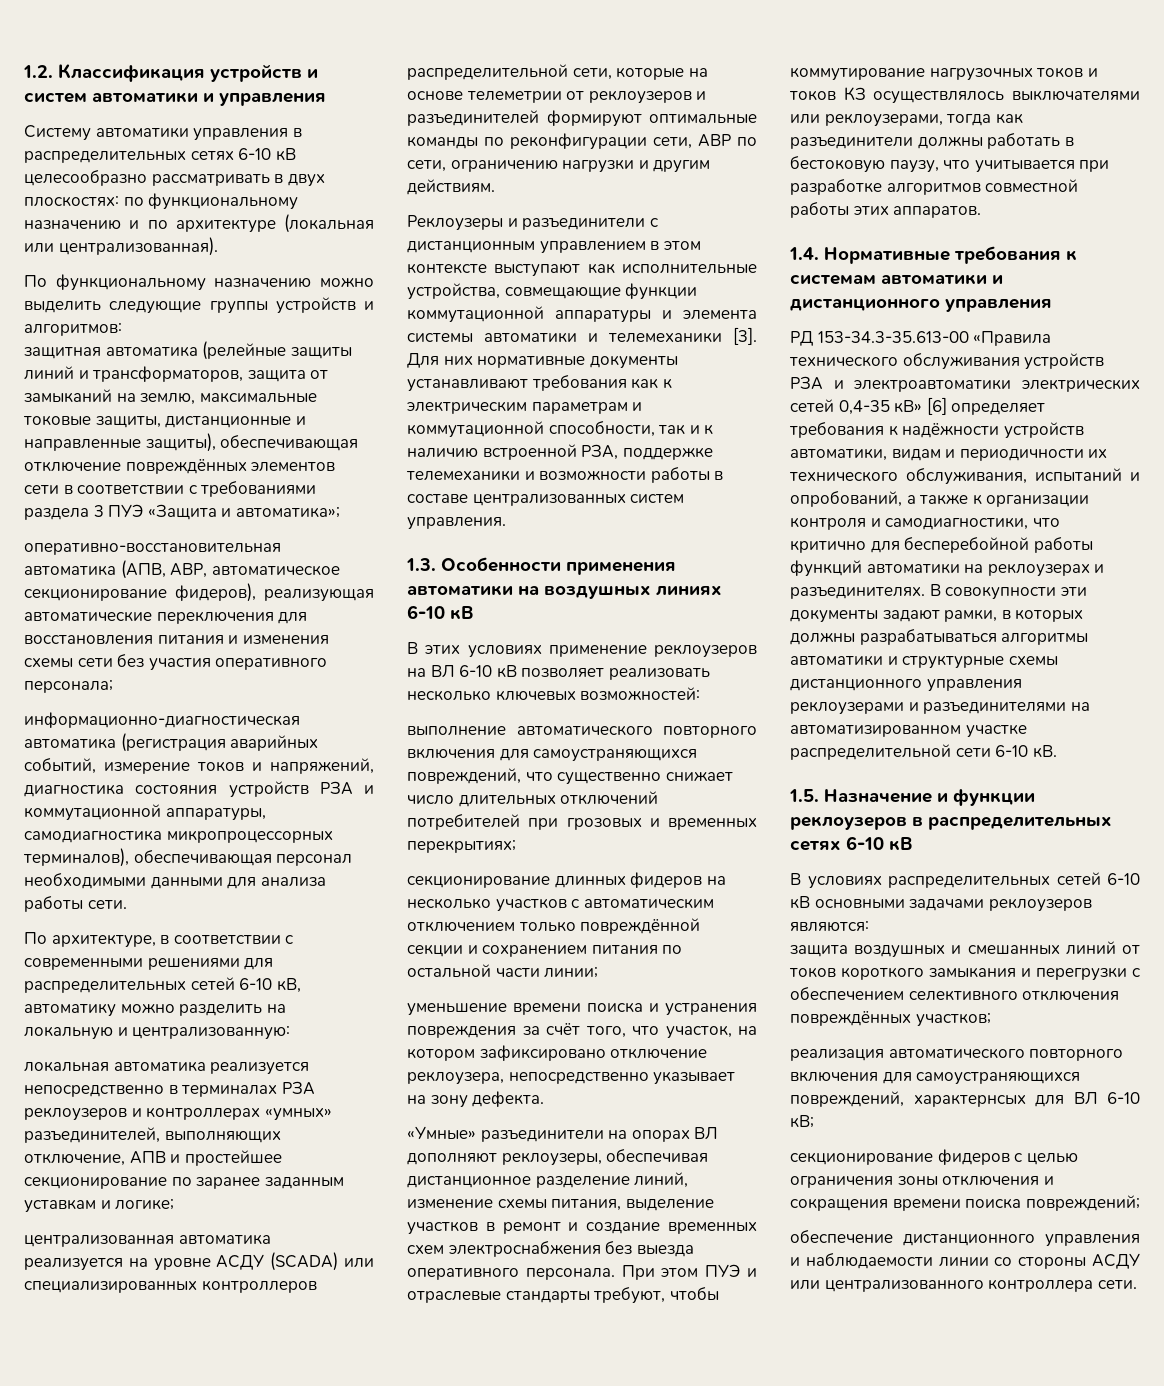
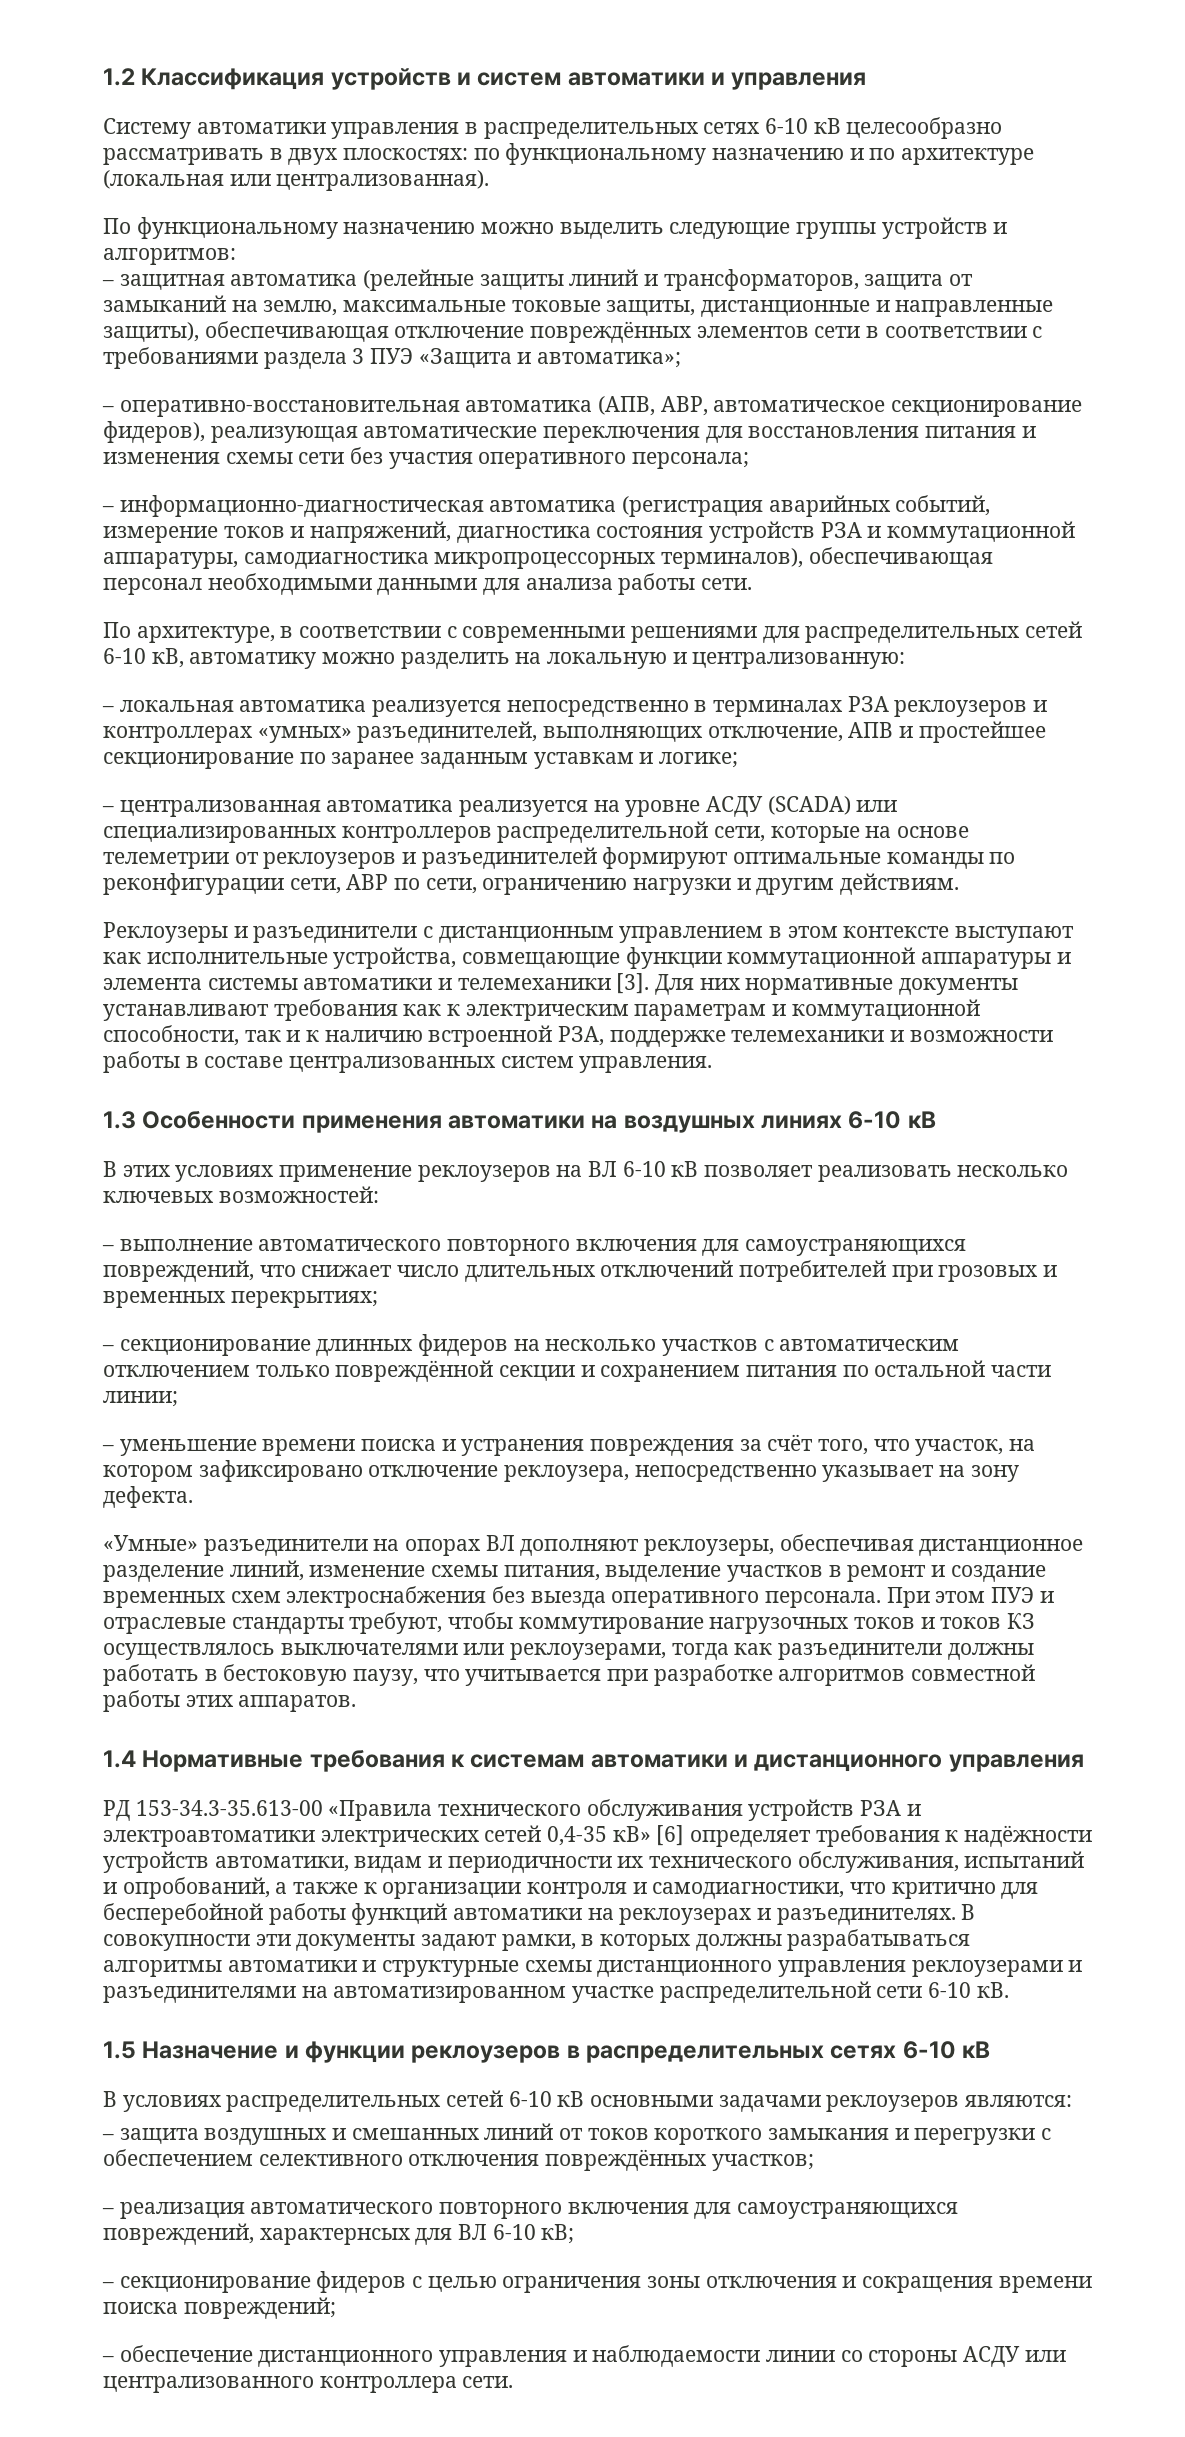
- 1.2. Классификация устройств и систем автоматики и управления
+ 1.2 Классификация устройств и систем автоматики и управления
- защитная автоматика (релейные защиты линий и трансформаторов, защита от замыканий на землю, максимальные токовые защиты, дистанционные и направленные защиты), обеспечивающая отключение повреждённых элементов сети в соответствии с требованиями раздела 3 ПУЭ «Защита и автоматика»;
+ – защитная автоматика (релейные защиты линий и трансформаторов, защита от замыканий на землю, максимальные токовые защиты, дистанционные и направленные защиты), обеспечивающая отключение повреждённых элементов сети в соответствии с требованиями раздела 3 ПУЭ «Защита и автоматика»;
- оперативно-восстановительная автоматика (АПВ, АВР, автоматическое секционирование фидеров), реализующая автоматические переключения для восстановления питания и изменения схемы сети без участия оперативного персонала;
+ – оперативно-восстановительная автоматика (АПВ, АВР, автоматическое секционирование фидеров), реализующая автоматические переключения для восстановления питания и изменения схемы сети без участия оперативного персонала;
- информационно-диагностическая автоматика (регистрация аварийных событий, измерение токов и напряжений, диагностика состояния устройств РЗА и коммутационной аппаратуры, самодиагностика микропроцессорных терминалов), обеспечивающая персонал необходимыми данными для анализа работы сети.
+ – информационно-диагностическая автоматика (регистрация аварийных событий, измерение токов и напряжений, диагностика состояния устройств РЗА и коммутационной аппаратуры, самодиагностика микропроцессорных терминалов), обеспечивающая персонал необходимыми данными для анализа работы сети.
- локальная автоматика реализуется непосредственно в терминалах РЗА реклоузеров и контроллерах «умных» разъединителей, выполняющих отключение, АПВ и простейшее секционирование по заранее заданным уставкам и логике;
+ – локальная автоматика реализуется непосредственно в терминалах РЗА реклоузеров и контроллерах «умных» разъединителей, выполняющих отключение, АПВ и простейшее секционирование по заранее заданным уставкам и логике;
- централизованная автоматика реализуется на уровне АСДУ (SCADA) или специализированных контроллеров распределительной сети, которые на основе телеметрии от реклоузеров и разъединителей формируют оптимальные команды по реконфигурации сети, АВР по сети, ограничению нагрузки и другим действиям.
+ – централизованная автоматика реализуется на уровне АСДУ (SCADA) или специализированных контроллеров распределительной сети, которые на основе телеметрии от реклоузеров и разъединителей формируют оптимальные команды по реконфигурации сети, АВР по сети, ограничению нагрузки и другим действиям.
- 1.3. Особенности применения автоматики на воздушных линиях 6-10 кВ
+ 1.3 Особенности применения автоматики на воздушных линиях 6-10 кВ
- выполнение автоматического повторного включения для самоустраняющихся повреждений, что существенно снижает число длительных отключений потребителей при грозовых и временных перекрытиях;
+ – выполнение автоматического повторного включения для самоустраняющихся повреждений, что снижает число длительных отключений потребителей при грозовых и временных перекрытиях;
- секционирование длинных фидеров на несколько участков с автоматическим отключением только повреждённой секции и сохранением питания по остальной части линии;
+ – секционирование длинных фидеров на несколько участков с автоматическим отключением только повреждённой секции и сохранением питания по остальной части линии;
- уменьшение времени поиска и устранения повреждения за счёт того, что участок, на котором зафиксировано отключение реклоузера, непосредственно указывает на зону дефекта.
+ – уменьшение времени поиска и устранения повреждения за счёт того, что участок, на котором зафиксировано отключение реклоузера, непосредственно указывает на зону дефекта.
- 1.4. Нормативные требования к системам автоматики и дистанционного управления
+ 1.4 Нормативные требования к системам автоматики и дистанционного управления
- 1.5. Назначение и функции реклоузеров в распределительных сетях 6-10 кВ
+ 1.5 Назначение и функции реклоузеров в распределительных сетях 6-10 кВ
- защита воздушных и смешанных линий от токов короткого замыкания и перегрузки с обеспечением селективного отключения повреждённых участков;
+ – защита воздушных и смешанных линий от токов короткого замыкания и перегрузки с обеспечением селективного отключения повреждённых участков;
- реализация автоматического повторного включения для самоустраняющихся повреждений, характернсых для ВЛ 6-10 кВ;
+ – реализация автоматического повторного включения для самоустраняющихся повреждений, характернсых для ВЛ 6-10 кВ;
- секционирование фидеров с целью ограничения зоны отключения и сокращения времени поиска повреждений;
+ – секционирование фидеров с целью ограничения зоны отключения и сокращения времени поиска повреждений;
- обеспечение дистанционного управления и наблюдаемости линии со стороны АСДУ или централизованного контроллера сети.
+ – обеспечение дистанционного управления и наблюдаемости линии со стороны АСДУ или централизованного контроллера сети.

